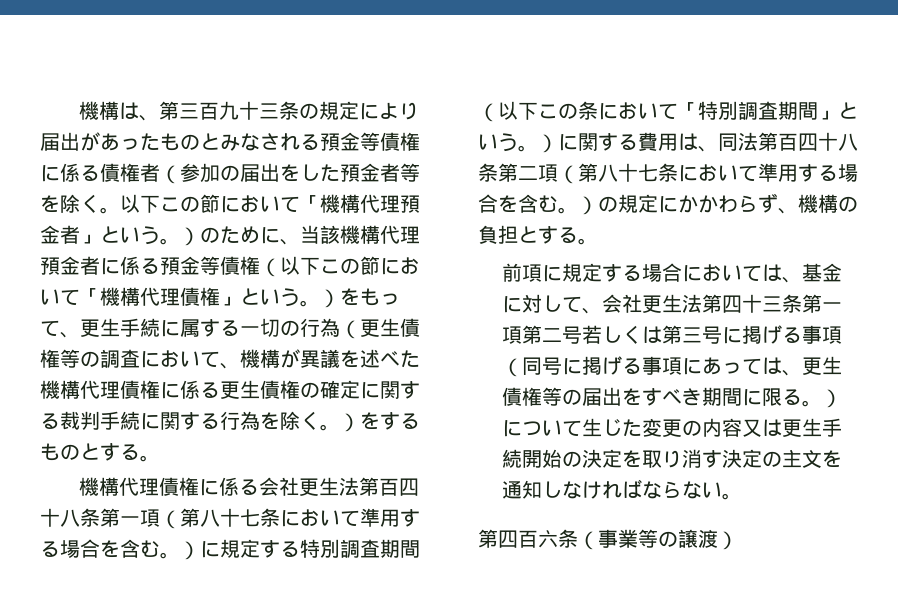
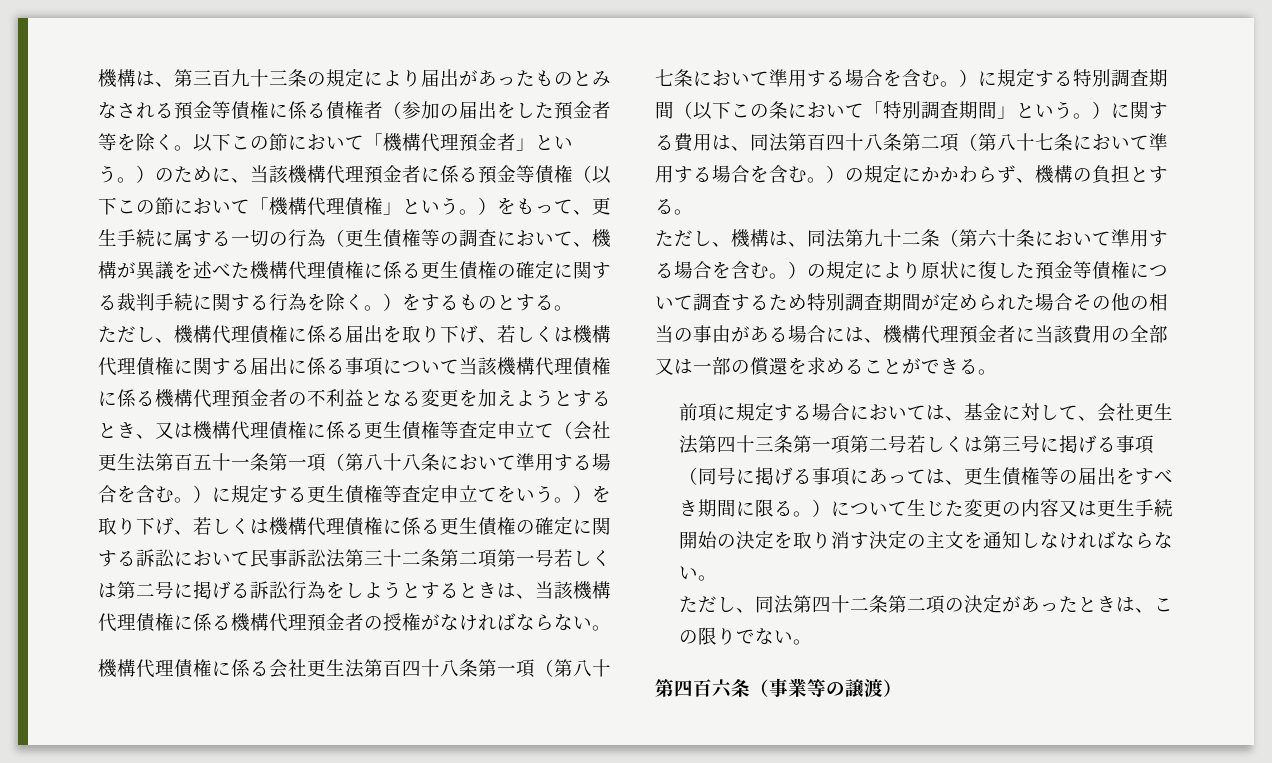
+ ただし、機構代理債権に係る届出を取り下げ、若しくは機構代理債権に関する届出に係る事項について当該機構代理債権に係る機構代理預金者の不利益となる変更を加えようとするとき、又は機構代理債権に係る更生債権等査定申立て（会社更生法第百五十一条第一項（第八十八条において準用する場合を含む。）に規定する更生債権等査定申立てをいう。）を取り下げ、若しくは機構代理債権に係る更生債権の確定に関する訴訟において民事訴訟法第三十二条第二項第一号若しくは第二号に掲げる訴訟行為をしようとするときは、当該機構代理債権に係る機構代理預金者の授権がなければならない。
+ ただし、機構は、同法第九十二条（第六十条において準用する場合を含む。）の規定により原状に復した預金等債権について調査するため特別調査期間が定められた場合その他の相当の事由がある場合には、機構代理預金者に当該費用の全部又は一部の償還を求めることができる。
+ ただし、同法第四十二条第二項の決定があったときは、この限りでない。

